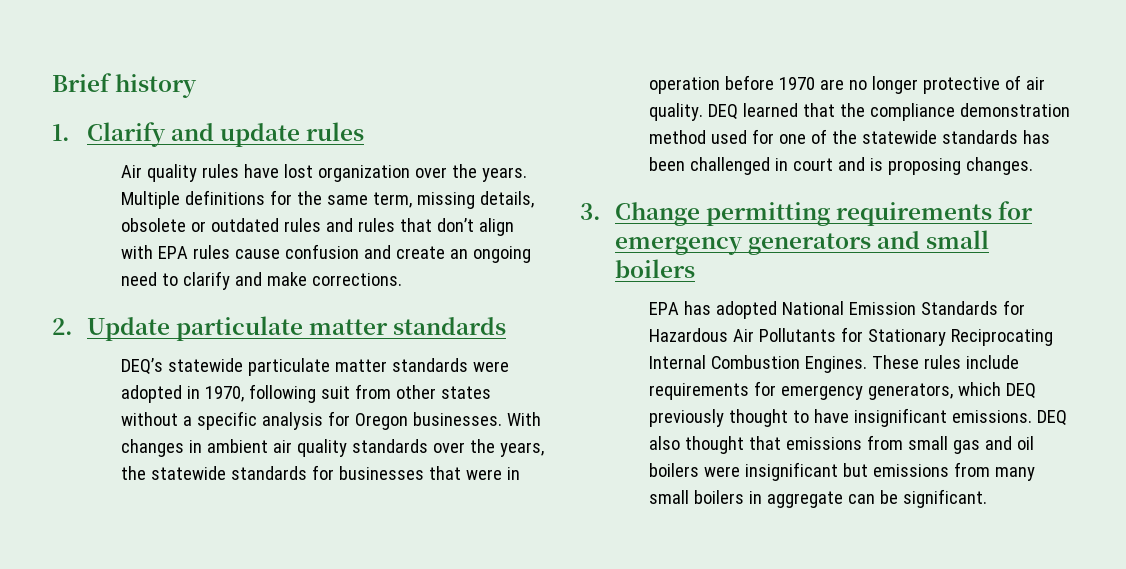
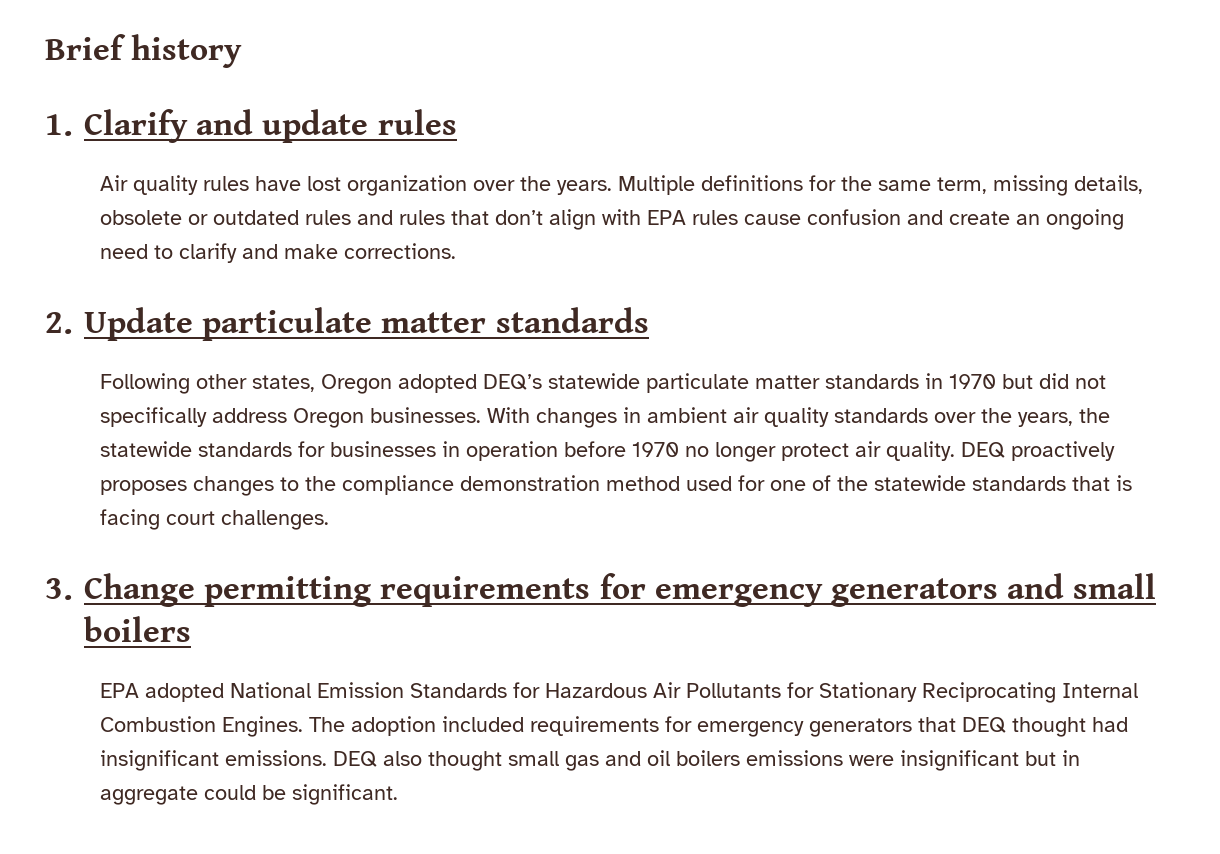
- DEQ’s statewide particulate matter standards were adopted in 1970, following suit from other states without a specific analysis for Oregon businesses.
+ Following other states, Oregon adopted DEQ’s statewide particulate matter standards in 1970 but did not specifically address Oregon businesses.
- With changes in ambient air quality standards over the years, the statewide standards for businesses that were in operation before 1970 are no longer protective of air quality.
+ With changes in ambient air quality standards over the years, the statewide standards for businesses in operation before 1970 no longer protect air quality.
- DEQ learned that the compliance demonstration method used for one of the statewide standards has been challenged in court and is proposing changes.
+ DEQ proactively proposes changes to the compliance demonstration method used for one of the statewide standards that is facing court challenges.
- EPA has adopted National Emission Standards for Hazardous Air Pollutants for Stationary Reciprocating Internal Combustion Engines.
+ EPA adopted National Emission Standards for Hazardous Air Pollutants for Stationary Reciprocating Internal Combustion Engines.
- These rules include requirements for emergency generators, which DEQ previously thought to have insignificant emissions.
+ The adoption included requirements for emergency generators that DEQ thought had insignificant emissions.
- DEQ also thought that emissions from small gas and oil boilers were insignificant but emissions from many small boilers in aggregate can be significant.
+ DEQ also thought small gas and oil boilers emissions were insignificant but in aggregate could be significant.

